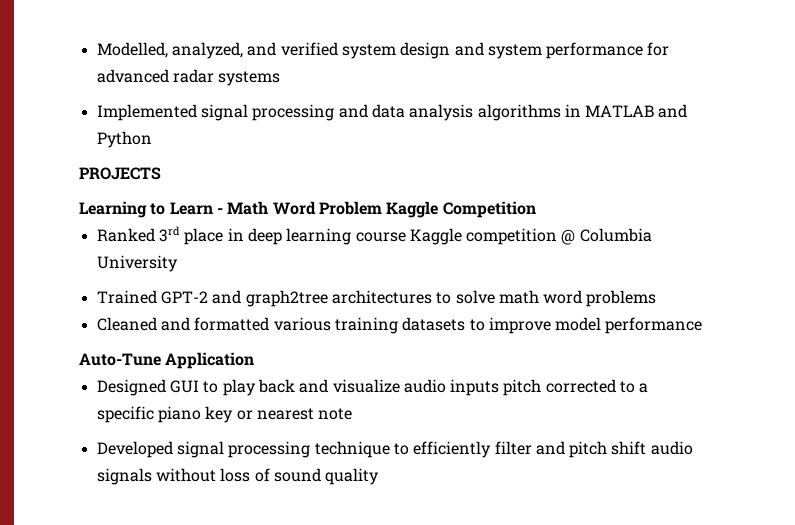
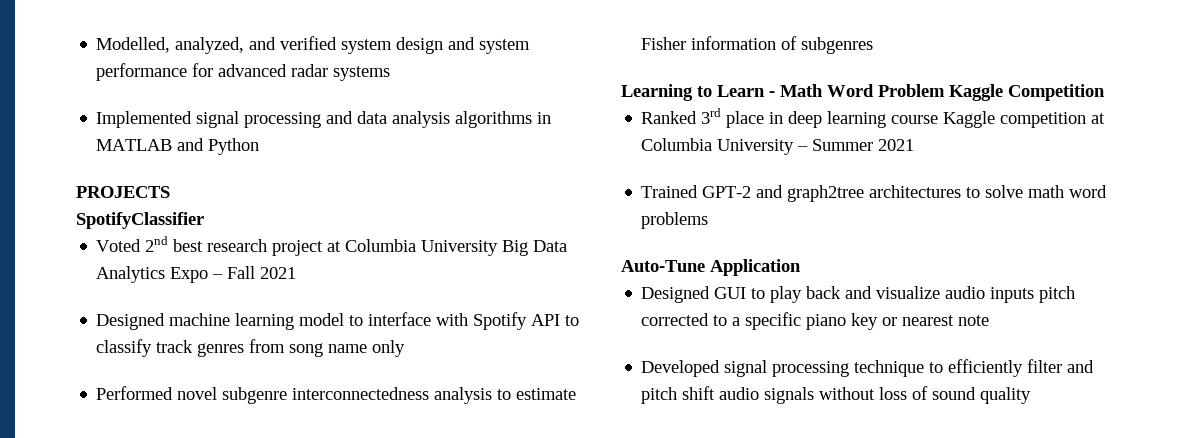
+ SpotifyClassifier
+ Voted 2nd best research project at Columbia University Big Data Analytics Expo – Fall 2021
+ Designed machine learning model to interface with Spotify API to classify track genres from song name only
+ Performed novel subgenre interconnectedness analysis to estimate Fisher information of subgenres
- Ranked 3rd place in deep learning course Kaggle competition @ Columbia University
+ Ranked 3rd place in deep learning course Kaggle competition at Columbia University – Summer 2021
- Cleaned and formatted various training datasets to improve model performance

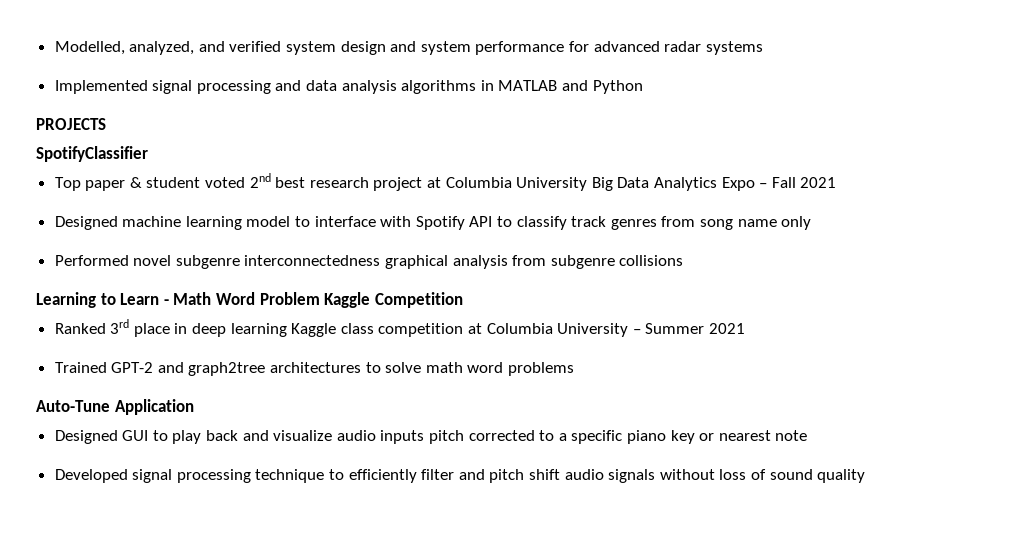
- Voted 2nd best research project at Columbia University Big Data Analytics Expo – Fall 2021
+ Top paper & student voted 2nd best research project at Columbia University Big Data Analytics Expo – Fall 2021
- Performed novel subgenre interconnectedness analysis to estimate Fisher information of subgenres
+ Performed novel subgenre interconnectedness graphical analysis from subgenre collisions
- Ranked 3rd place in deep learning course Kaggle competition at Columbia University – Summer 2021
+ Ranked 3rd place in deep learning Kaggle class competition at Columbia University – Summer 2021

